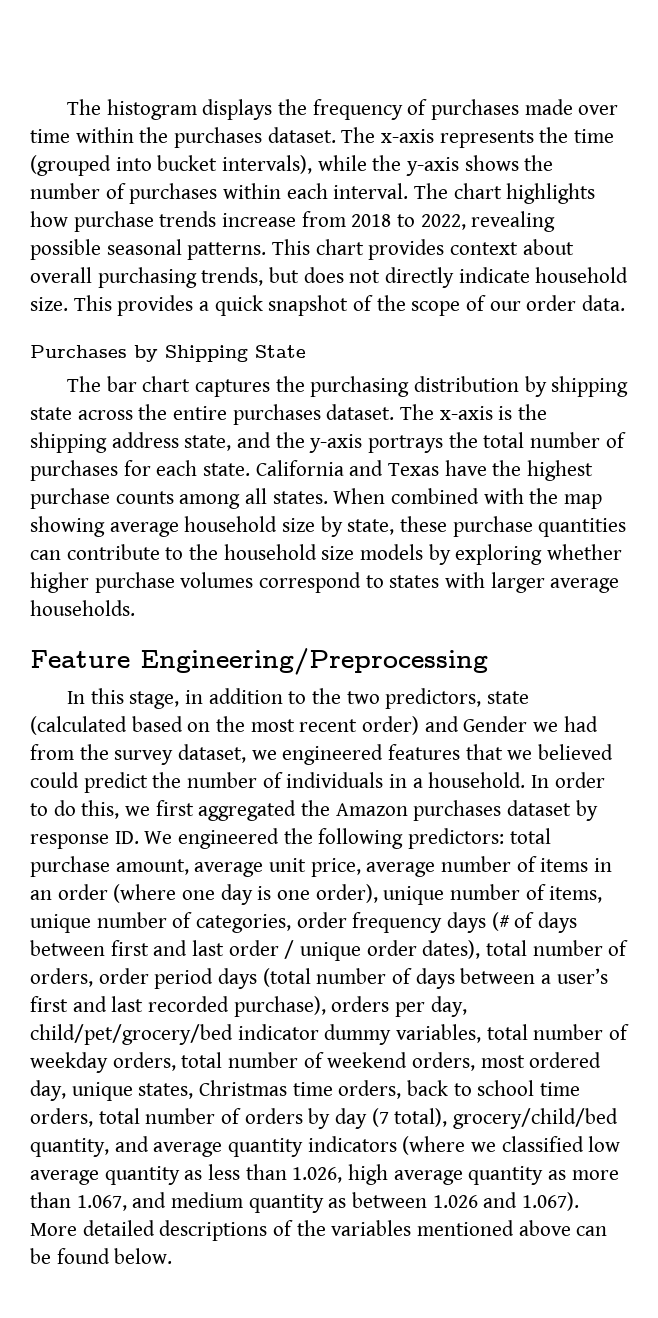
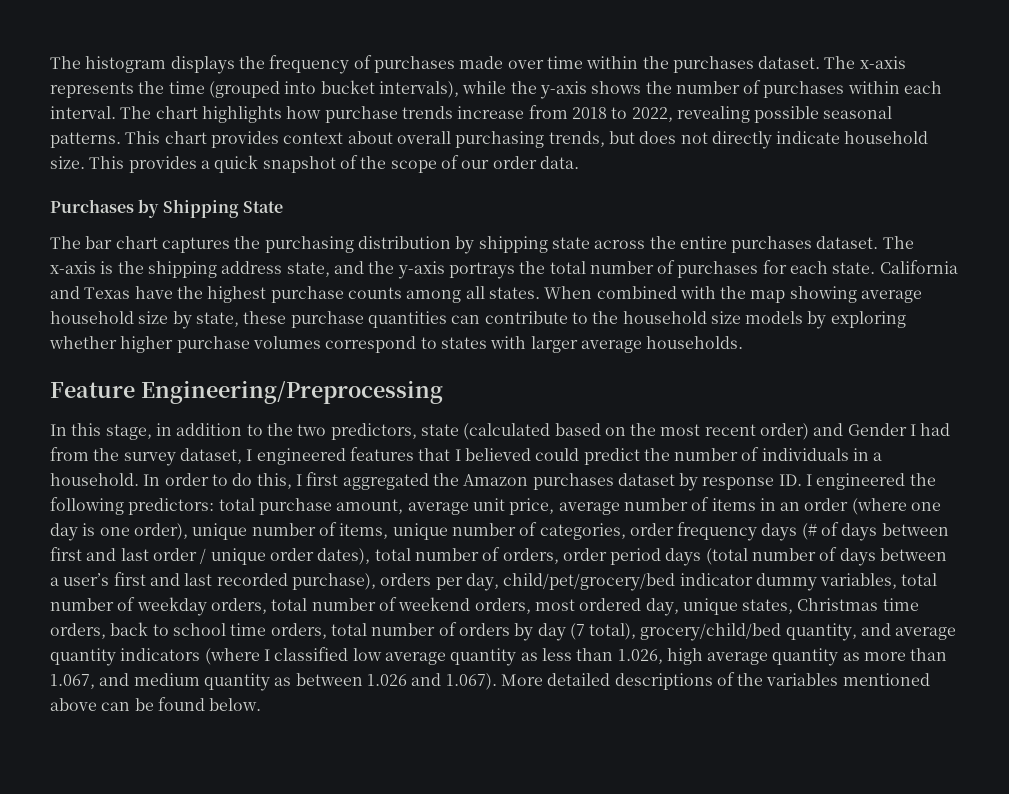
- In this stage, in addition to the two predictors, state (calculated based on the most recent order) and Gender we had from the survey dataset, we engineered features that we believed could predict the number of individuals in a household.
+ In this stage, in addition to the two predictors, state (calculated based on the most recent order) and Gender I had from the survey dataset, I engineered features that I believed could predict the number of individuals in a household.
- In order to do this, we first aggregated the Amazon purchases dataset by response ID. We engineered the following predictors:
+ In order to do this, I first aggregated the Amazon purchases dataset by response ID. I engineered the following predictors:
- total purchase amount, average unit price, average number of items in an order (where one day is one order), unique number of items, unique number of categories, order frequency days (# of days between first and last order / unique order dates), total number of orders, order period days (total number of days between a user’s first and last recorded purchase), orders per day, child/pet/grocery/bed indicator dummy variables, total number of weekday orders, total number of weekend orders, most ordered day, unique states, Christmas time orders, back to school time orders, total number of orders by day (7 total), grocery/child/bed quantity, and average quantity indicators (where we classified low average quantity as less than 1.026, high average quantity as more than 1.067, and medium quantity as between 1.026 and 1.067). More detailed descriptions of the variables mentioned above can be found below.
+ total purchase amount, average unit price, average number of items in an order (where one day is one order), unique number of items, unique number of categories, order frequency days (# of days between first and last order / unique order dates), total number of orders, order period days (total number of days between a user’s first and last recorded purchase), orders per day, child/pet/grocery/bed indicator dummy variables, total number of weekday orders, total number of weekend orders, most ordered day, unique states, Christmas time orders, back to school time orders, total number of orders by day (7 total), grocery/child/bed quantity, and average quantity indicators (where I classified low average quantity as less than 1.026, high average quantity as more than 1.067, and medium quantity as between 1.026 and 1.067). More detailed descriptions of the variables mentioned above can be found below.

